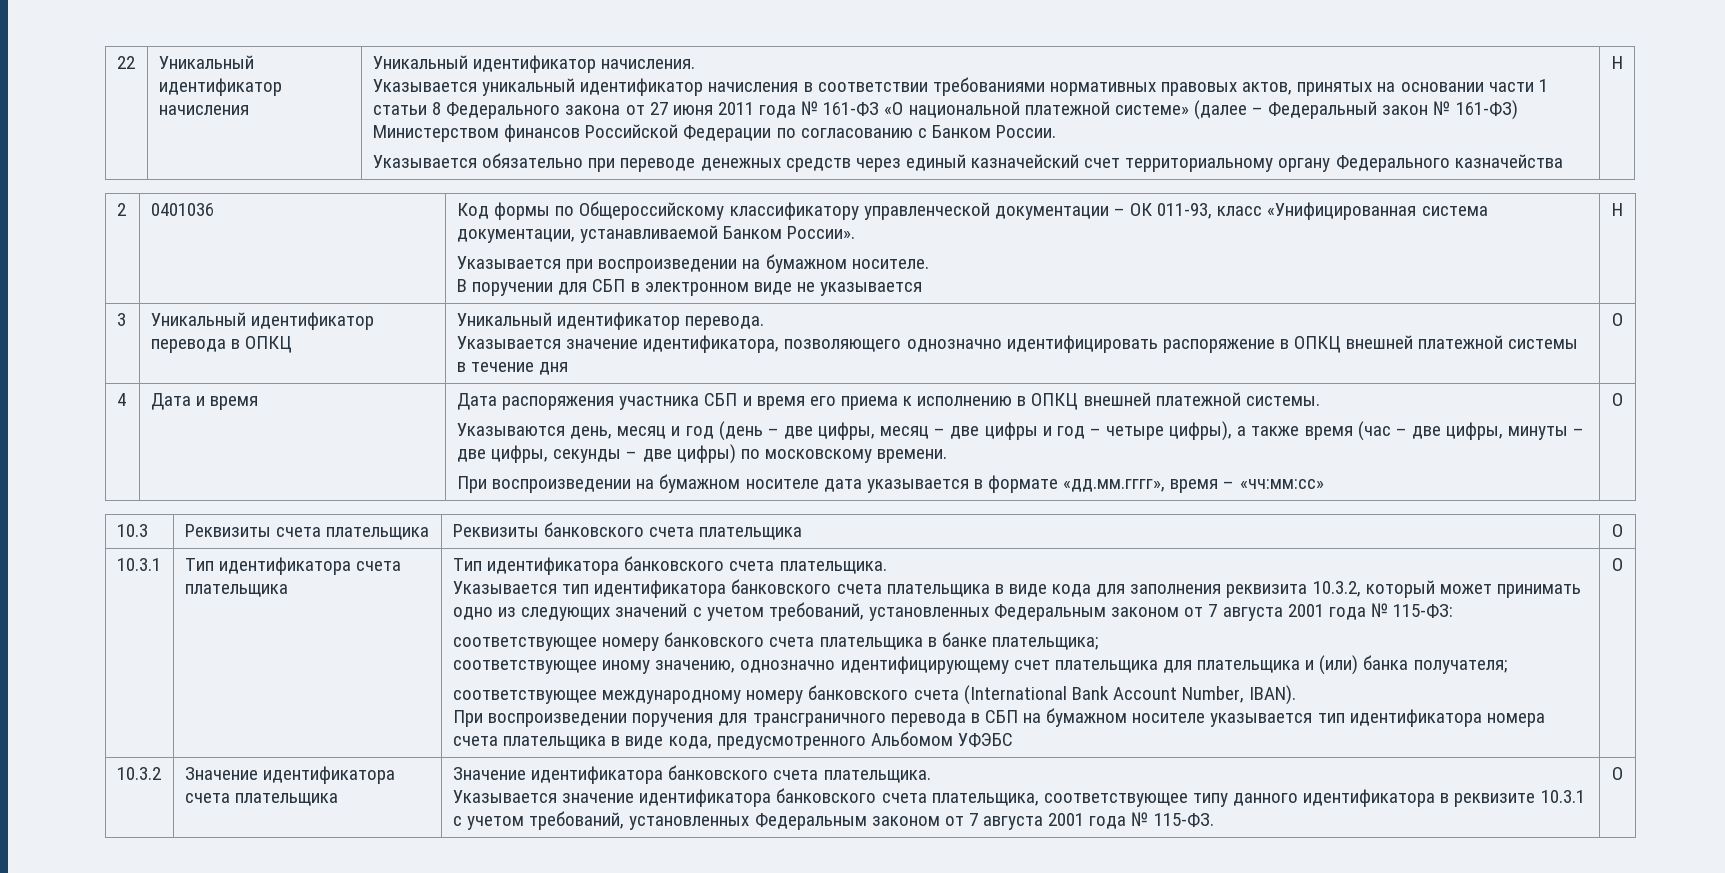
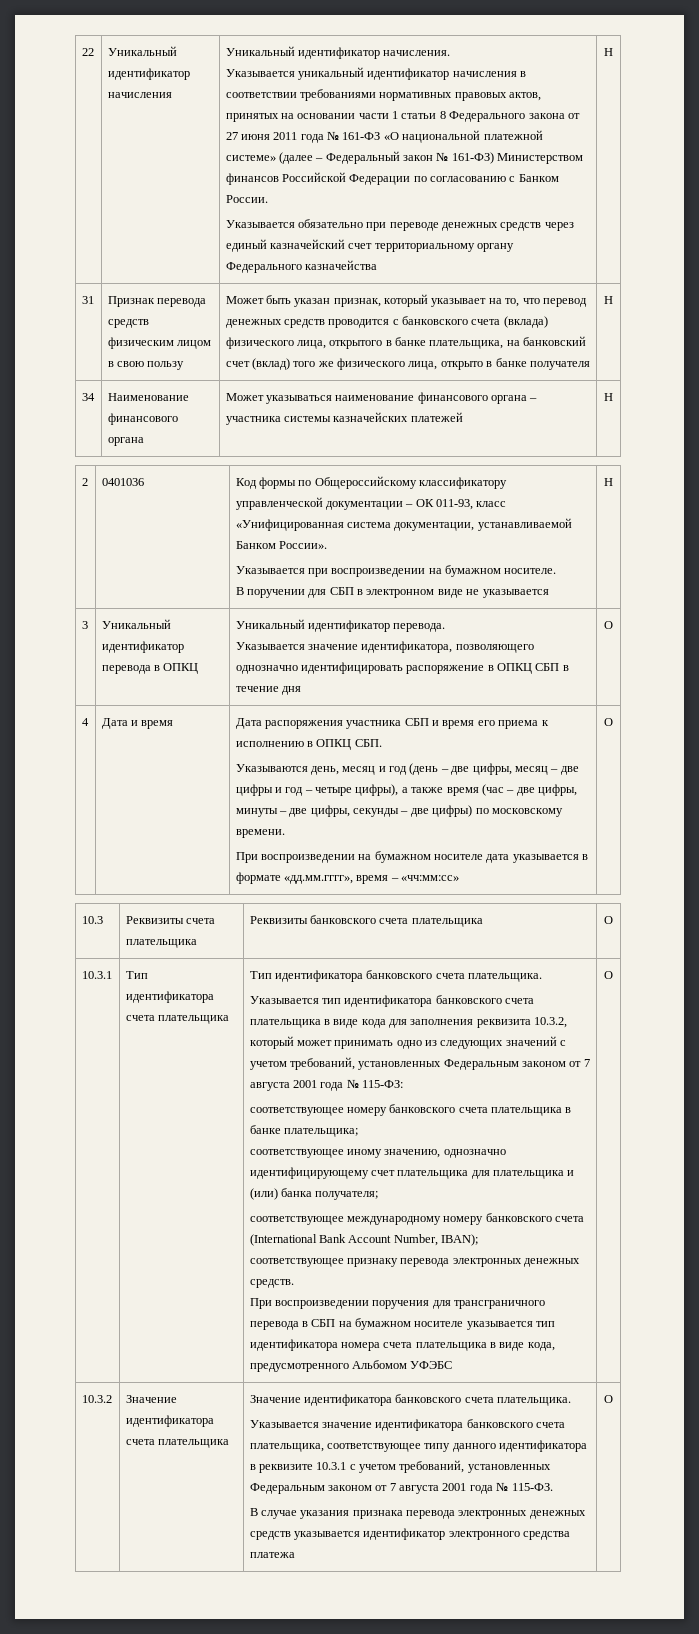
+ 31 | Признак перевода средств физическим лицом в свою пользу | Может быть указан признак, который указывает на то, что перевод денежных средств проводится с банковского счета (вклада) физического лица, открытого в банке плательщика, на банковский счет (вклад) того же физического лица, открыто в банке получателя | Н
+ 34 | Наименование финансового органа | Может указываться наименование финансового органа – участника системы казначейских платежей | Н
  3 | Уникальный идентификатор перевода в ОПКЦ | Уникальный идентификатор перевода.
- Указывается значение идентификатора, позволяющего однозначно идентифицировать распоряжение в ОПКЦ внешней платежной системы в течение дня | О
+ Указывается значение идентификатора, позволяющего однозначно идентифицировать распоряжение в ОПКЦ СБП в течение дня | О
- Дата распоряжения участника СБП и время его приема к исполнению в ОПКЦ внешней платежной системы.
+ Дата распоряжения участника СБП и время его приема к исполнению в ОПКЦ СБП.
- соответствующее международному номеру банковского счета (International Bank Account Number, IBAN).
+ соответствующее международному номеру банковского счета (International Bank Account Number, IBAN);
+ соответствующее признаку перевода электронных денежных средств.
+ В случае указания признака перевода электронных денежных средств указывается идентификатор электронного средства платежа

